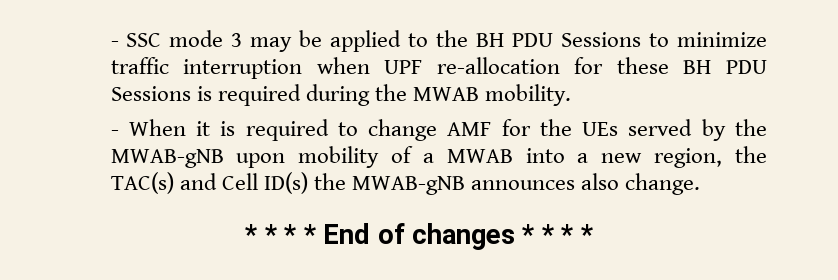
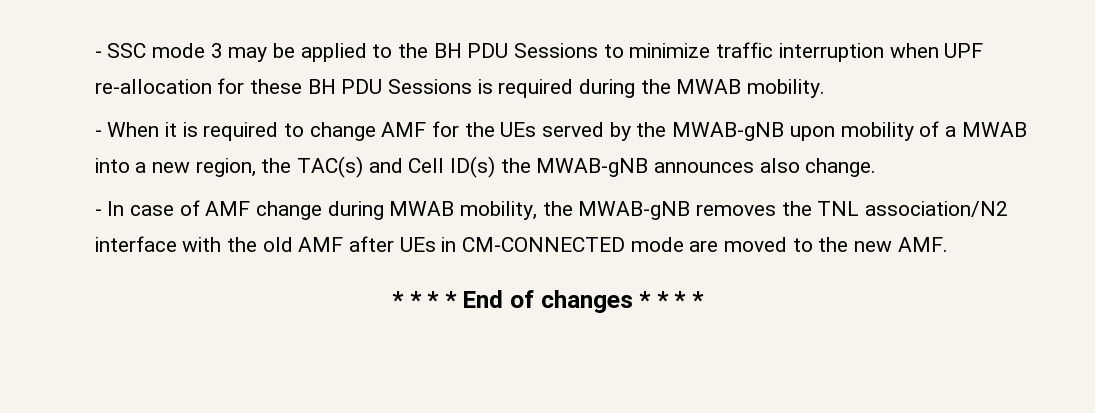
+ - In case of AMF change during MWAB mobility, the MWAB-gNB removes the TNL association/N2 interface with the old AMF after UEs in CM-CONNECTED mode are moved to the new AMF.

